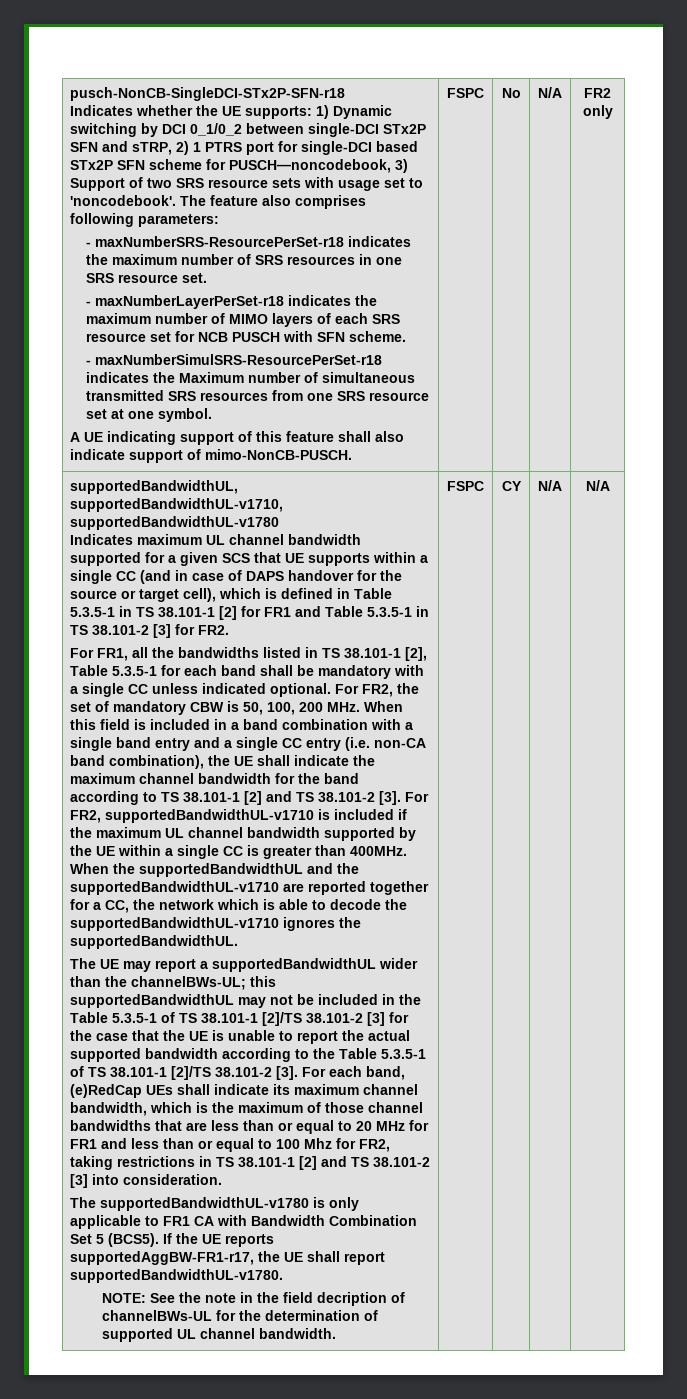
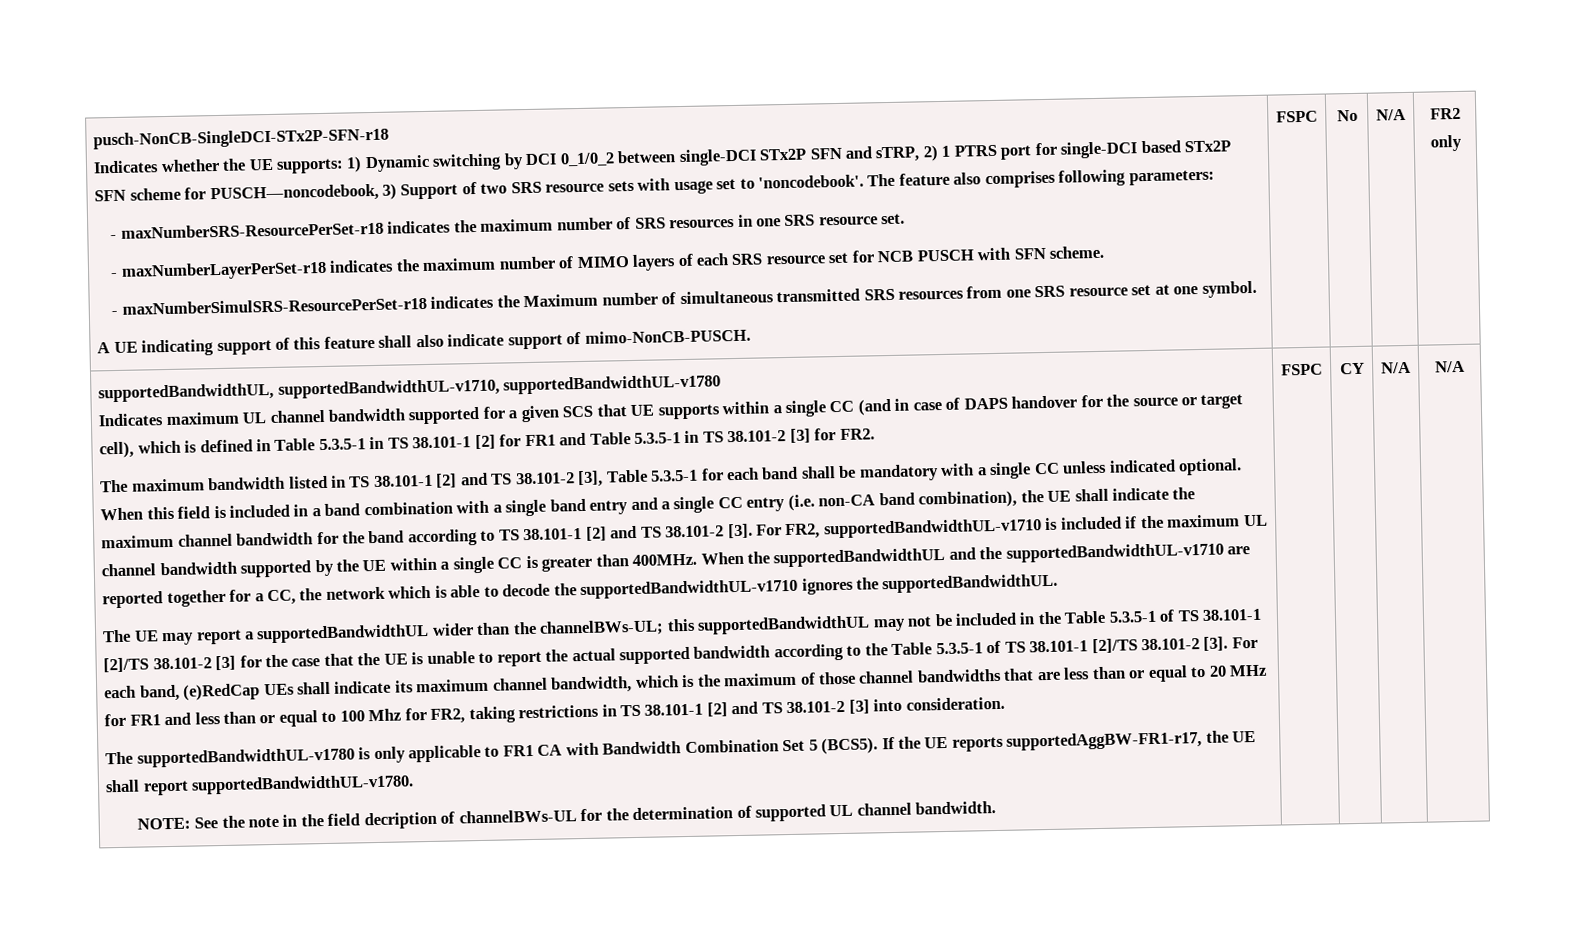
- For FR1, all the bandwidths listed in TS 38.101-1 [2], Table 5.3.5-1 for each band shall be mandatory with a single CC unless indicated optional.
+ The maximum bandwidth listed in TS 38.101-1 [2] and TS 38.101-2 [3], Table 5.3.5-1 for each band shall be mandatory with a single CC unless indicated optional.
- For FR2, the set of mandatory CBW is 50, 100, 200 MHz. When this field is included in a band combination with a single band entry and a single CC entry (i.e. non-CA band combination), the UE shall indicate the maximum channel bandwidth for the band according to TS 38.101-1 [2] and TS 38.101-2 [3].
+ When this field is included in a band combination with a single band entry and a single CC entry (i.e. non-CA band combination), the UE shall indicate the maximum channel bandwidth for the band according to TS 38.101-1 [2] and TS 38.101-2 [3].

